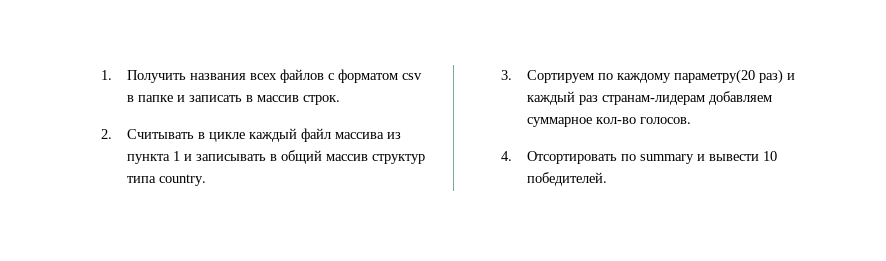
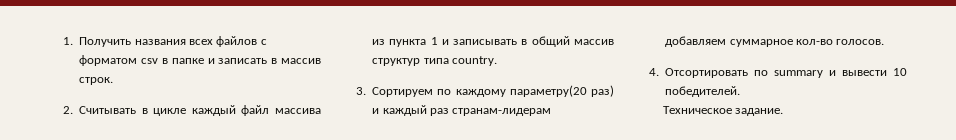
+ Техническое задание.

